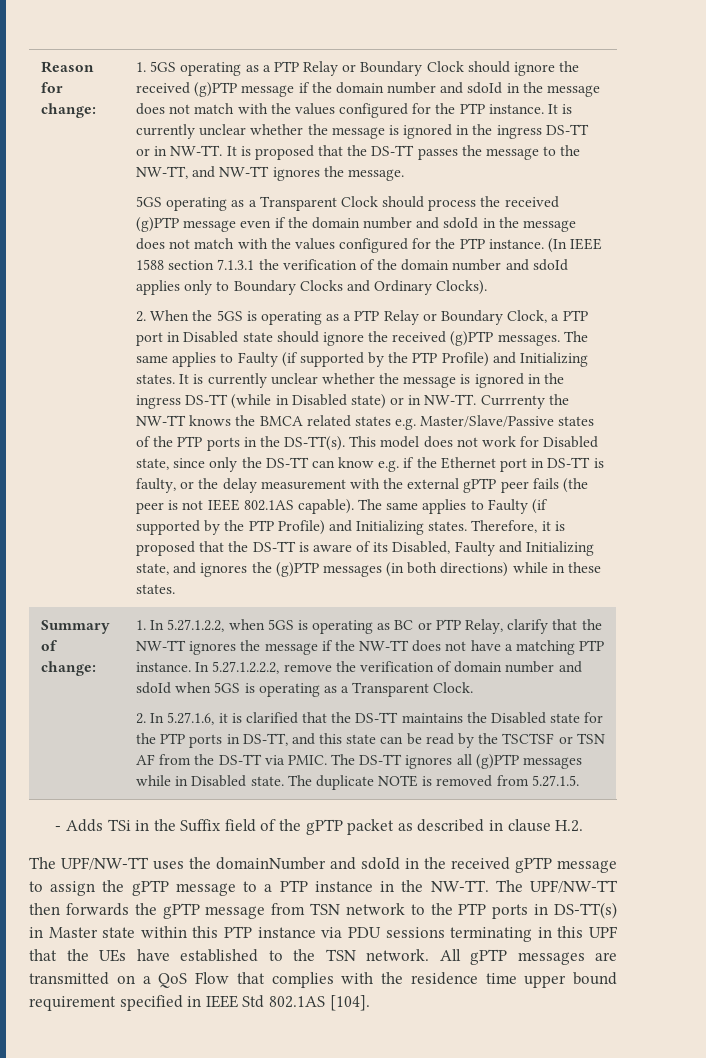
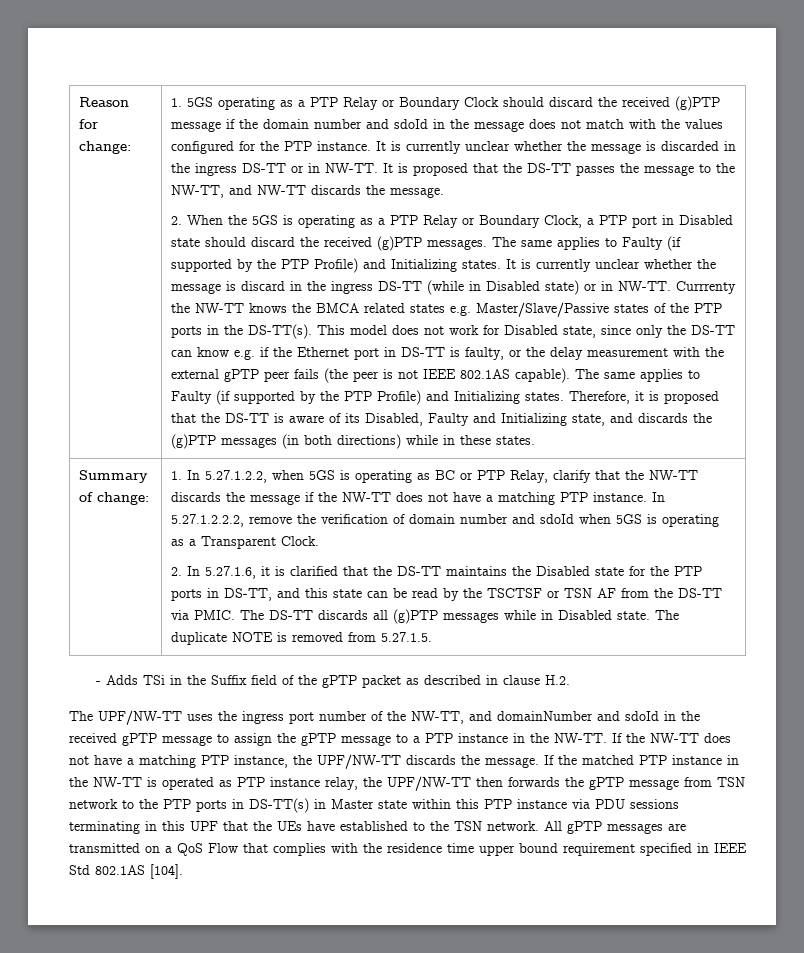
- 1. 5GS operating as a PTP Relay or Boundary Clock should ignore the received (g)PTP message if the domain number and sdoId in the message does not match with the values configured for the PTP instance.
+ 1. 5GS operating as a PTP Relay or Boundary Clock should discard the received (g)PTP message if the domain number and sdoId in the message does not match with the values configured for the PTP instance.
- It is currently unclear whether the message is ignored in the ingress DS-TT or in NW-TT.
+ It is currently unclear whether the message is discarded in the ingress DS-TT or in NW-TT.
- It is proposed that the DS-TT passes the message to the NW-TT, and NW-TT ignores the message.
- 5GS operating as a Transparent Clock should process the received (g)PTP message even if the domain number and sdoId in the message does not match with the values configured for the PTP instance. (In IEEE 1588 section 7.1.3.1 the verification of the domain number and sdoId applies only to Boundary Clocks and Ordinary Clocks).
+ It is proposed that the DS-TT passes the message to the NW-TT, and NW-TT discards the message.
- 2. When the 5GS is operating as a PTP Relay or Boundary Clock, a PTP port in Disabled state should ignore the received (g)PTP messages.
+ 2. When the 5GS is operating as a PTP Relay or Boundary Clock, a PTP port in Disabled state should discard the received (g)PTP messages.
- It is currently unclear whether the message is ignored in the ingress DS-TT (while in Disabled state) or in NW-TT.
+ It is currently unclear whether the message is discard in the ingress DS-TT (while in Disabled state) or in NW-TT.
- Therefore, it is proposed that the DS-TT is aware of its Disabled, Faulty and Initializing state, and ignores the (g)PTP messages (in both directions) while in these states.
+ Therefore, it is proposed that the DS-TT is aware of its Disabled, Faulty and Initializing state, and discards the (g)PTP messages (in both directions) while in these states.
- 1. In 5.27.1.2.2, when 5GS is operating as BC or PTP Relay, clarify that the NW-TT ignores the message if the NW-TT does not have a matching PTP instance.
+ 1. In 5.27.1.2.2, when 5GS is operating as BC or PTP Relay, clarify that the NW-TT discards the message if the NW-TT does not have a matching PTP instance.
- The DS-TT ignores all (g)PTP messages while in Disabled state.
+ The DS-TT discards all (g)PTP messages while in Disabled state.
- The UPF/NW-TT uses the domainNumber and sdoId in the received gPTP message to assign the gPTP message to a PTP instance in the NW-TT.
+ The UPF/NW-TT uses the ingress port number of the NW-TT, and domainNumber and sdoId in the received gPTP message to assign the gPTP message to a PTP instance in the NW-TT.
- The UPF/NW-TT then forwards the gPTP message from TSN network to the PTP ports in DS-TT(s) in Master state within this PTP instance via PDU sessions terminating in this UPF that the UEs have established to the TSN network.
+ If the NW-TT does not have a matching PTP instance, the UPF/NW-TT discards the message. If the matched PTP instance in the NW-TT is operated as PTP instance relay, the UPF/NW-TT then forwards the gPTP message from TSN network to the PTP ports in DS-TT(s) in Master state within this PTP instance via PDU sessions terminating in this UPF that the UEs have established to the TSN network.

